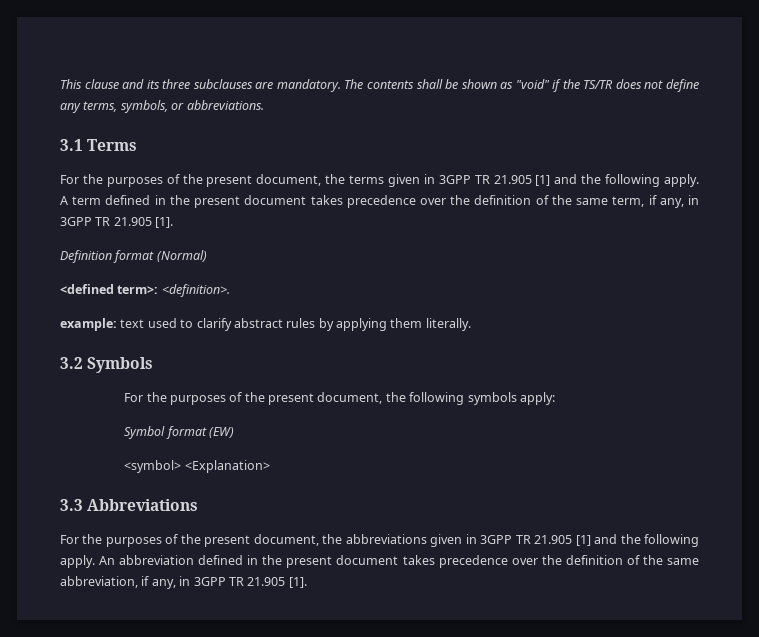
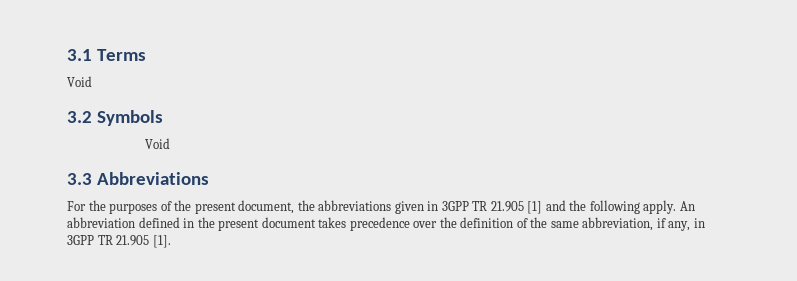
- This clause and its three subclauses are mandatory. The contents shall be shown as "void" if the TS/TR does not define any terms, symbols, or abbreviations.
  3.1 Terms
- For the purposes of the present document, the terms given in 3GPP TR 21.905 [1] and the following apply. A term defined in the present document takes precedence over the definition of the same term, if any, in 3GPP TR 21.905 [1].
- Definition format (Normal)
- <defined term>: <definition>.
- example: text used to clarify abstract rules by applying them literally.
+ Void
  3.2 Symbols
- For the purposes of the present document, the following symbols apply:
- Symbol format (EW)
- <symbol> <Explanation>
+ Void

